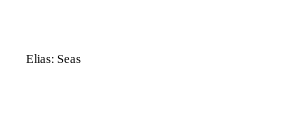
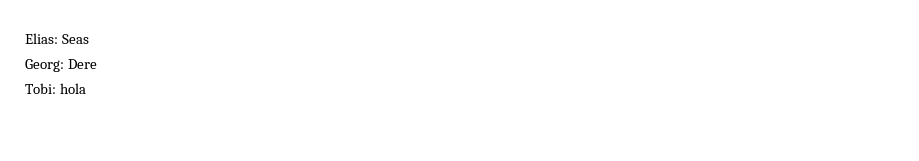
+ Georg: Dere
+ Tobi: hola

